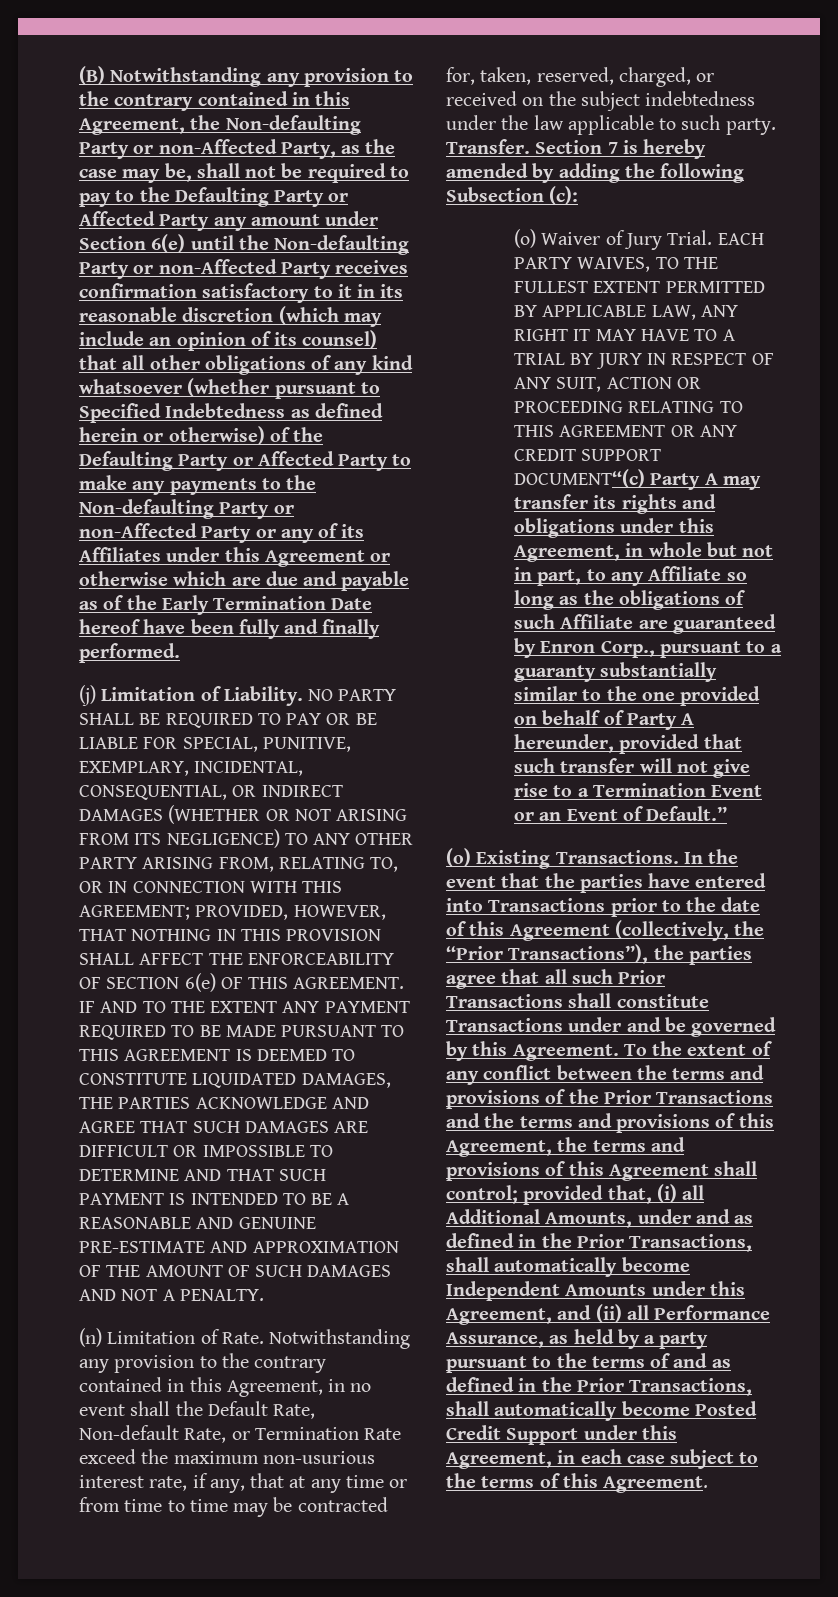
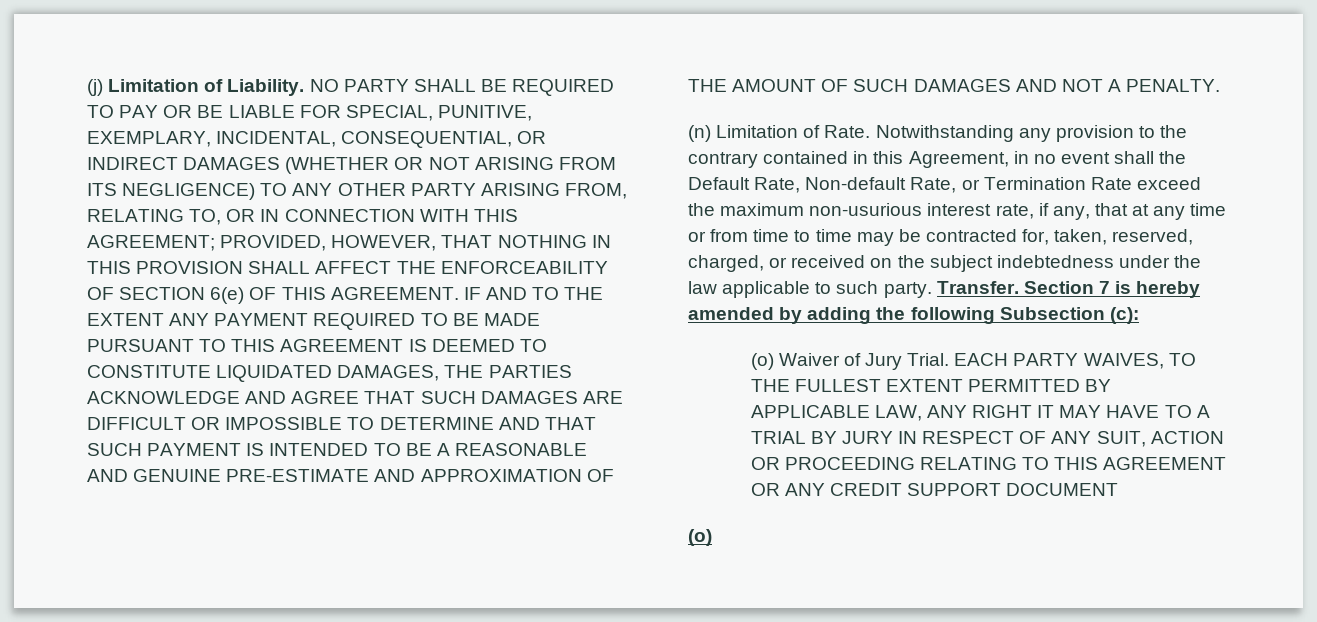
- (B) Notwithstanding any provision to the contrary contained in this Agreement, the Non-defaulting Party or non-Affected Party, as the case may be, shall not be required to pay to the Defaulting Party or Affected Party any amount under Section 6(e) until the Non-defaulting Party or non-Affected Party receives confirmation satisfactory to it in its reasonable discretion (which may include an opinion of its counsel) that all other obligations of any kind whatsoever (whether pursuant to Specified Indebtedness as defined herein or otherwise) of the Defaulting Party or Affected Party to make any payments to the Non-defaulting Party or non-Affected Party or any of its Affiliates under this Agreement or otherwise which are due and payable as of the Early Termination Date hereof have been fully and finally performed.
- EACH PARTY WAIVES, TO THE FULLEST EXTENT PERMITTED BY APPLICABLE LAW, ANY RIGHT IT MAY HAVE TO A TRIAL BY JURY IN RESPECT OF ANY SUIT, ACTION OR PROCEEDING RELATING TO THIS AGREEMENT OR ANY CREDIT SUPPORT DOCUMENT“(c) Party A may transfer its rights and obligations under this Agreement, in whole but not in part, to any Affiliate so long as the obligations of such Affiliate are guaranteed by Enron Corp., pursuant to a guaranty substantially similar to the one provided on behalf of Party A hereunder, provided that such transfer will not give rise to a Termination Event or an Event of Default.”
- (o) Existing Transactions. In the event that the parties have entered into Transactions prior to the date of this Agreement (collectively, the “Prior Transactions”), the parties agree that all such Prior Transactions shall constitute Transactions under and be governed by this Agreement. To the extent of any conflict between the terms and provisions of the Prior Transactions and the terms and provisions of this Agreement, the terms and provisions of this Agreement shall control; provided that, (i) all Additional Amounts, under and as defined in the Prior Transactions, shall automatically become Independent Amounts under this Agreement, and (ii) all Performance Assurance, as held by a party pursuant to the terms of and as defined in the Prior Transactions, shall automatically become Posted Credit Support under this Agreement, in each case subject to the terms of this Agreement.
+ EACH PARTY WAIVES, TO THE FULLEST EXTENT PERMITTED BY APPLICABLE LAW, ANY RIGHT IT MAY HAVE TO A TRIAL BY JURY IN RESPECT OF ANY SUIT, ACTION OR PROCEEDING RELATING TO THIS AGREEMENT OR ANY CREDIT SUPPORT DOCUMENT
+ (o)

